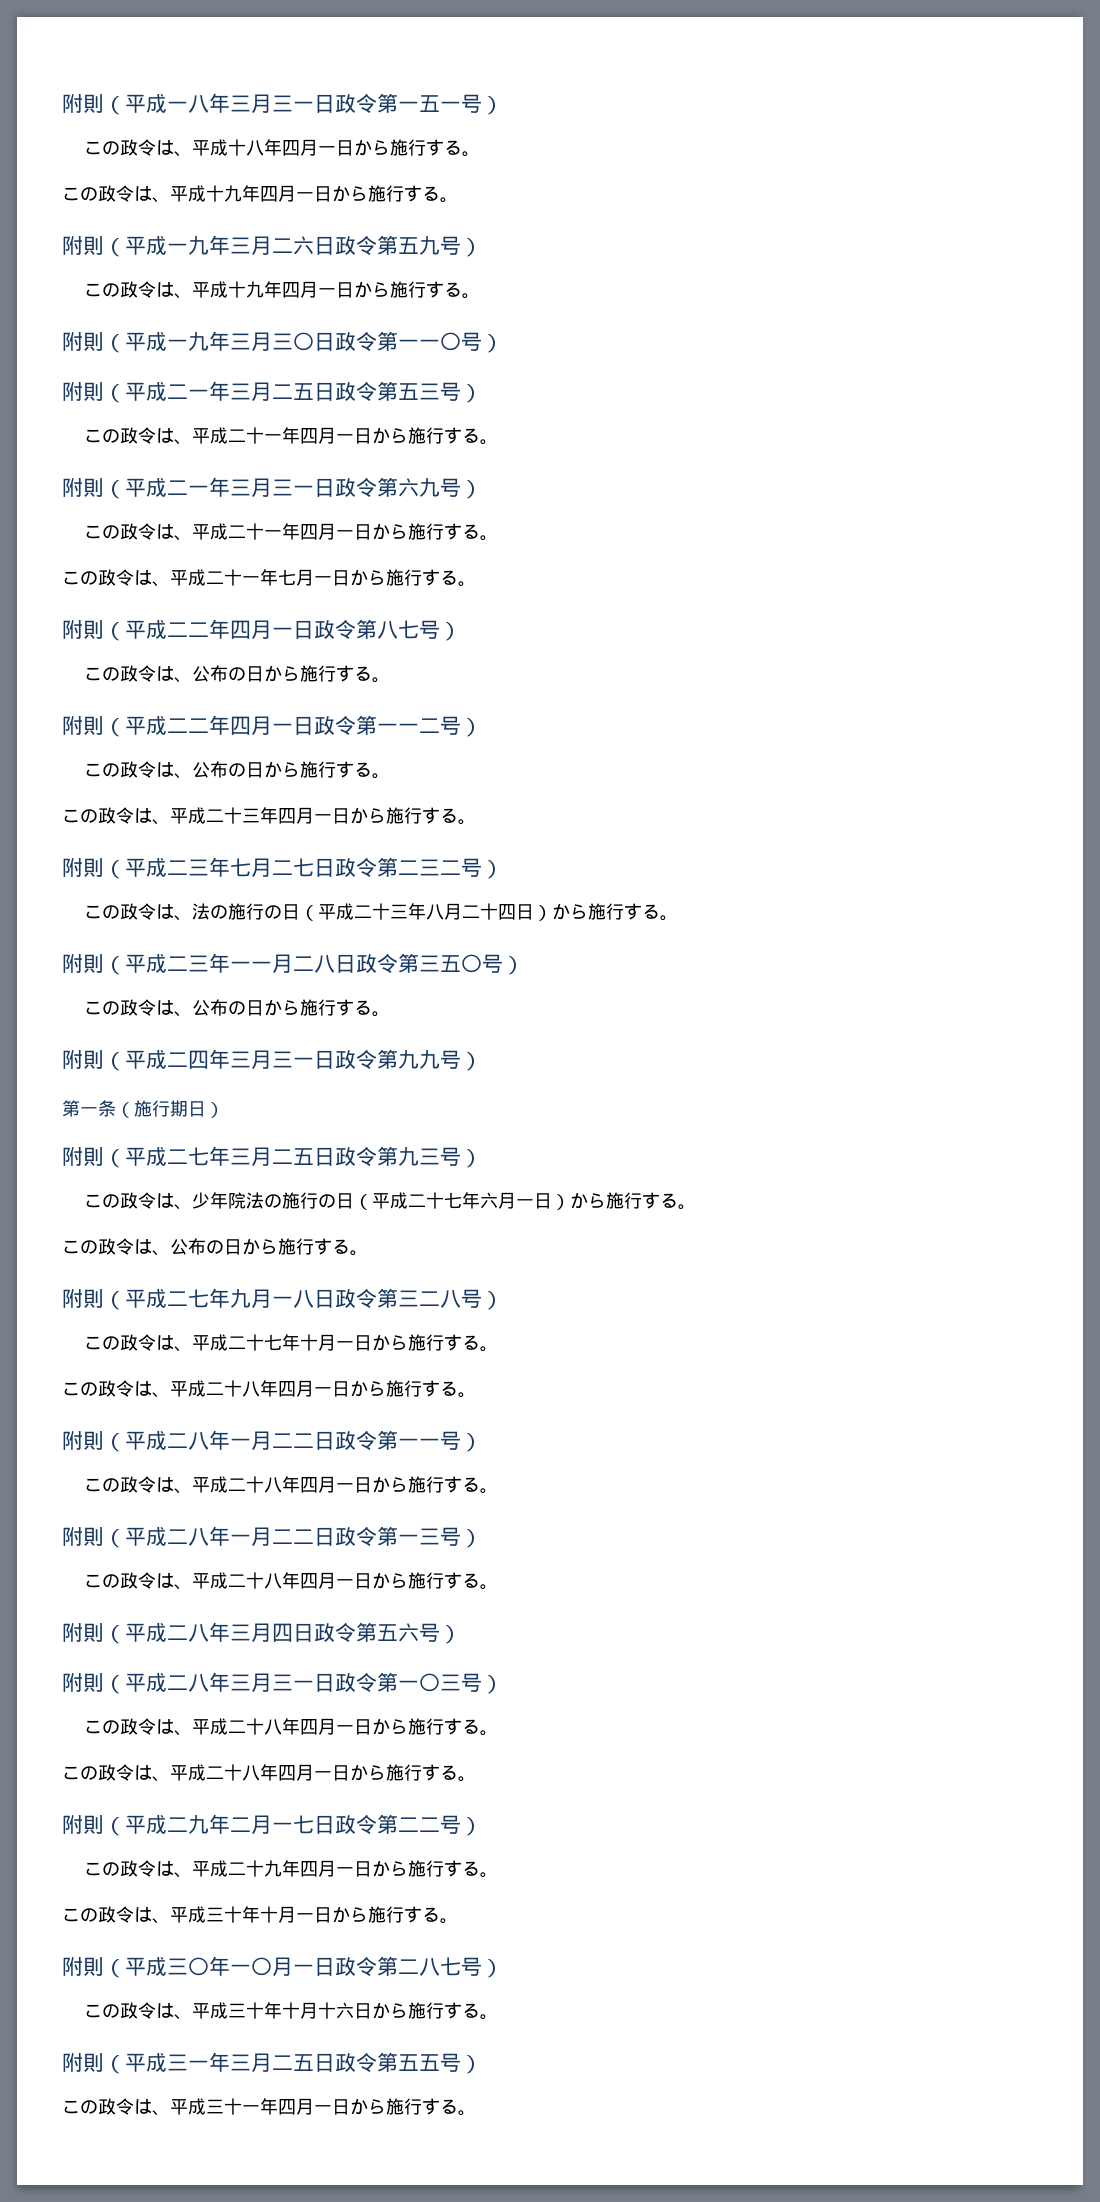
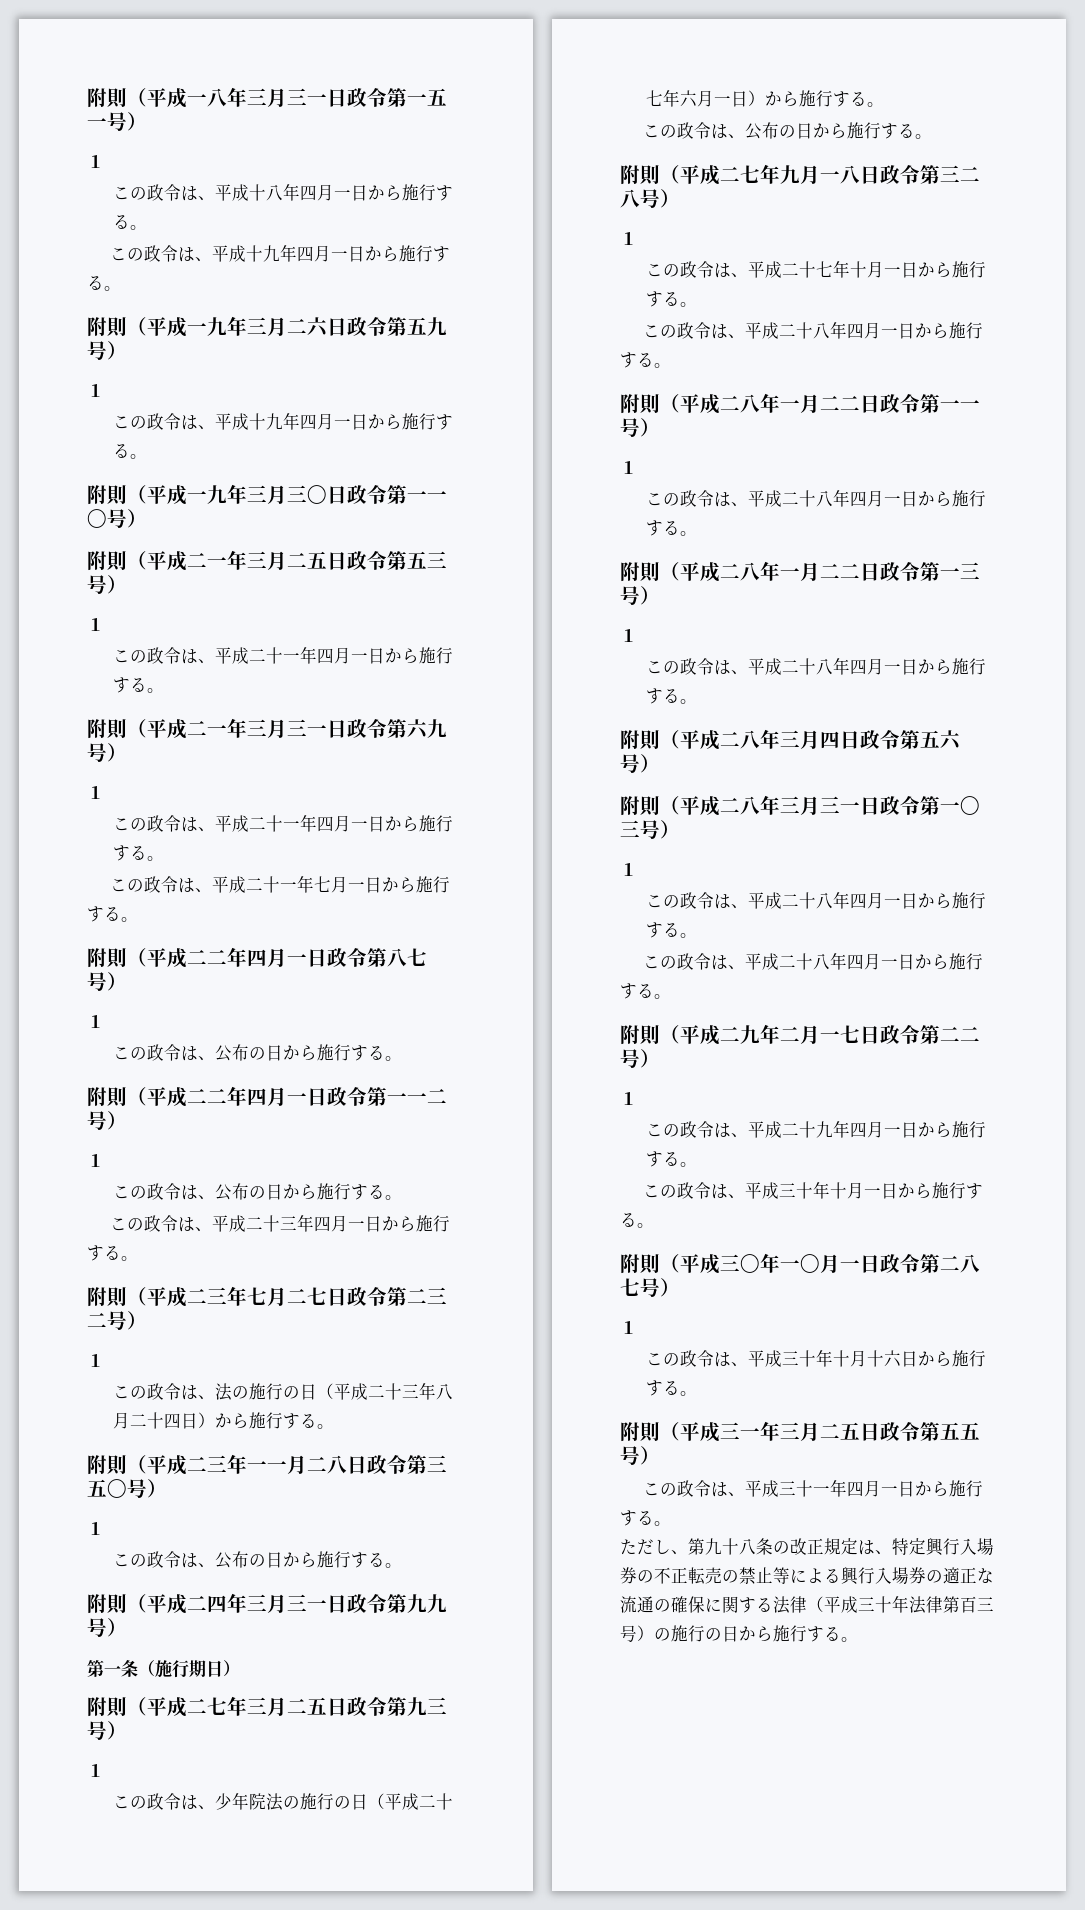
  附則（平成一八年三月三一日政令第一五一号）
+ １
  附則（平成一九年三月二六日政令第五九号）
+ １
  附則（平成二一年三月二五日政令第五三号）
+ １
  附則（平成二一年三月三一日政令第六九号）
+ １
  附則（平成二二年四月一日政令第八七号）
+ １
  附則（平成二二年四月一日政令第一一二号）
+ １
  附則（平成二三年七月二七日政令第二三二号）
+ １
  附則（平成二三年一一月二八日政令第三五〇号）
+ １
  附則（平成二七年三月二五日政令第九三号）
+ １
  附則（平成二七年九月一八日政令第三二八号）
+ １
  附則（平成二八年一月二二日政令第一一号）
+ １
  附則（平成二八年一月二二日政令第一三号）
+ １
  附則（平成二八年三月三一日政令第一〇三号）
+ １
  附則（平成二九年二月一七日政令第二二号）
+ １
  附則（平成三〇年一〇月一日政令第二八七号）
+ １
+ ただし、第九十八条の改正規定は、特定興行入場券の不正転売の禁止等による興行入場券の適正な流通の確保に関する法律（平成三十年法律第百三号）の施行の日から施行する。

